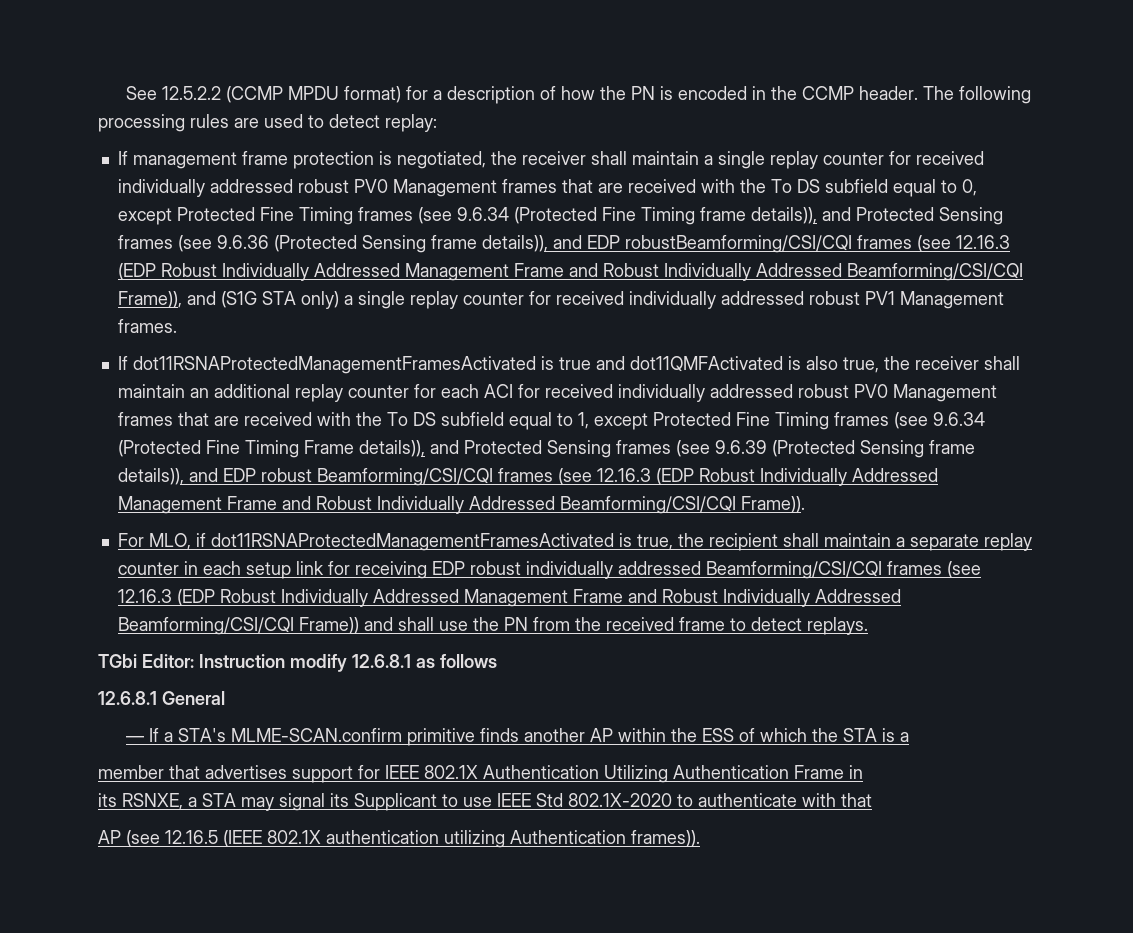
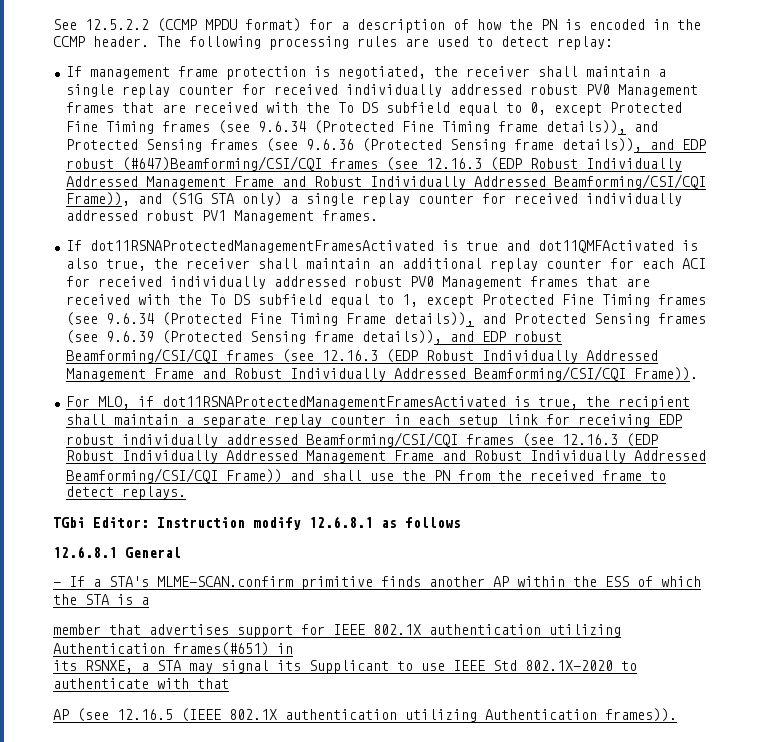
- If management frame protection is negotiated, the receiver shall maintain a single replay counter for received individually addressed robust PV0 Management frames that are received with the To DS subfield equal to 0, except Protected Fine Timing frames (see 9.6.34 (Protected Fine Timing frame details)), and Protected Sensing frames (see 9.6.36 (Protected Sensing frame details)), and EDP robustBeamforming/CSI/CQI frames (see 12.16.3 (EDP Robust Individually Addressed Management Frame and Robust Individually Addressed Beamforming/CSI/CQI Frame)), and (S1G STA only) a single replay counter for received individually addressed robust PV1 Management frames.
+ If management frame protection is negotiated, the receiver shall maintain a single replay counter for received individually addressed robust PV0 Management frames that are received with the To DS subfield equal to 0, except Protected Fine Timing frames (see 9.6.34 (Protected Fine Timing frame details)), and Protected Sensing frames (see 9.6.36 (Protected Sensing frame details)), and EDP robust (#647)Beamforming/CSI/CQI frames (see 12.16.3 (EDP Robust Individually Addressed Management Frame and Robust Individually Addressed Beamforming/CSI/CQI Frame)), and (S1G STA only) a single replay counter for received individually addressed robust PV1 Management frames.
- member that advertises support for IEEE 802.1X Authentication Utilizing Authentication Frame in
+ member that advertises support for IEEE 802.1X authentication utilizing Authentication frames(#651) in

